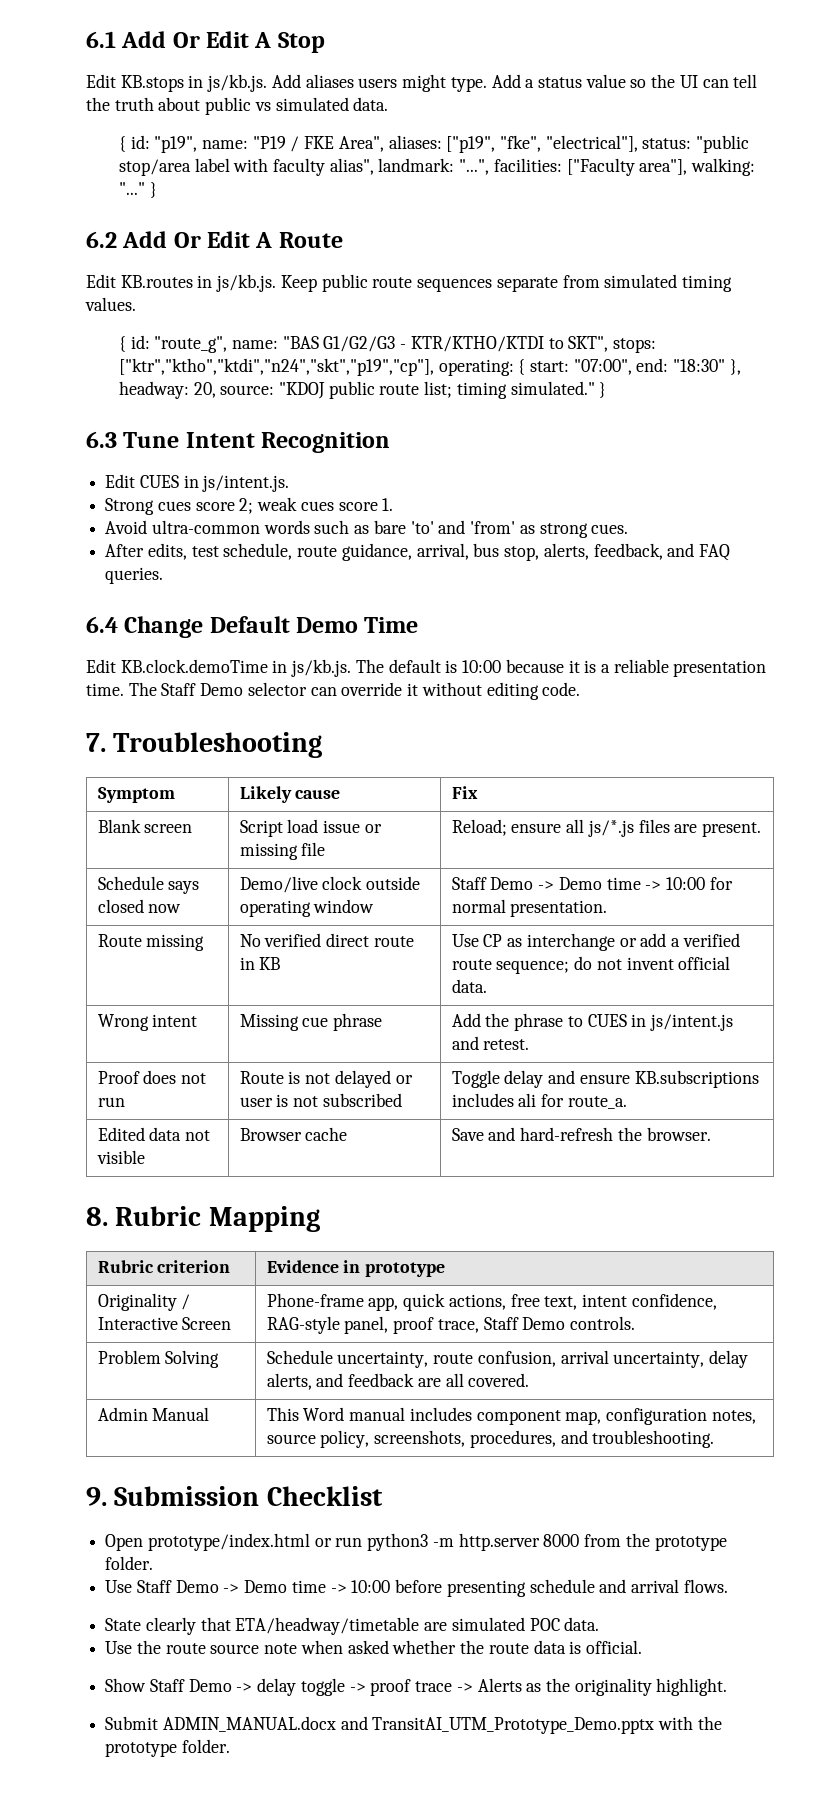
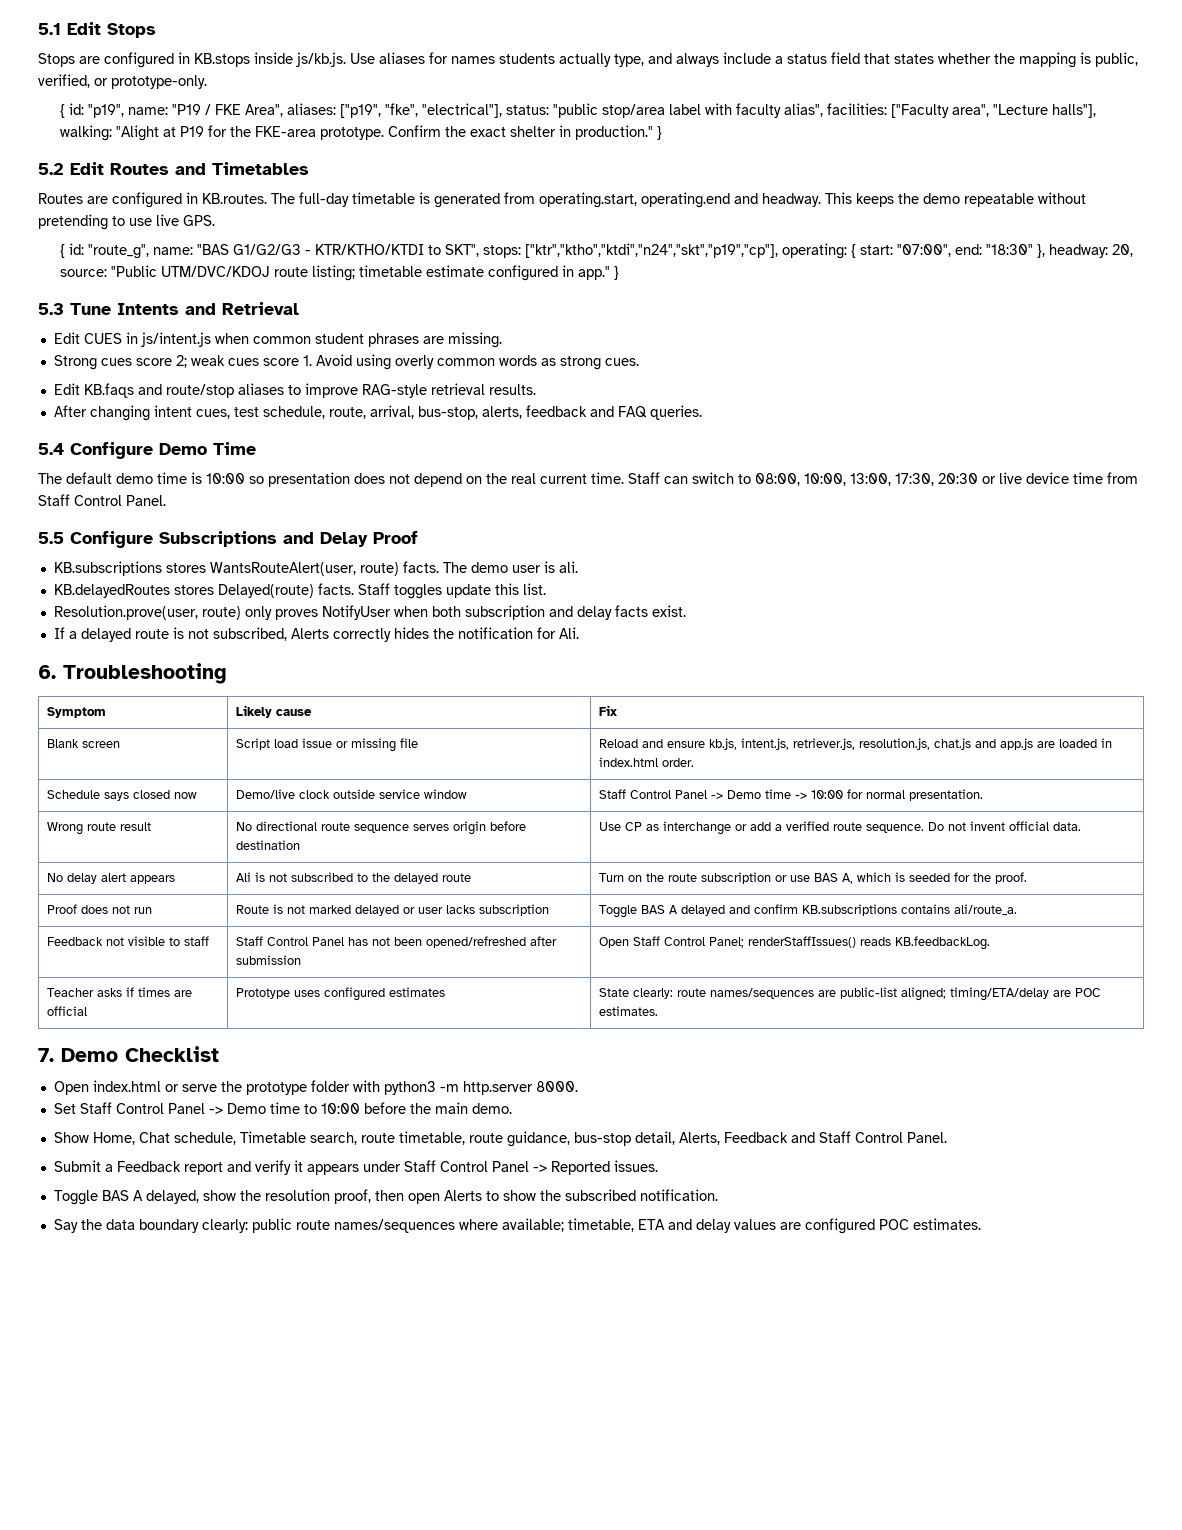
- 6.1 Add Or Edit A Stop
- Edit KB.stops in js/kb.js. Add aliases users might type. Add a status value so the UI can tell the truth about public vs simulated data.
+ 5.1 Edit Stops
+ Stops are configured in KB.stops inside js/kb.js. Use aliases for names students actually type, and always include a status field that states whether the mapping is public, verified, or prototype-only.
- { id: "p19", name: "P19 / FKE Area", aliases: ["p19", "fke", "electrical"], status: "public stop/area label with faculty alias", landmark: "...", facilities: ["Faculty area"], walking: "..." }
- 6.2 Add Or Edit A Route
- Edit KB.routes in js/kb.js. Keep public route sequences separate from simulated timing values.
+ { id: "p19", name: "P19 / FKE Area", aliases: ["p19", "fke", "electrical"], status: "public stop/area label with faculty alias", facilities: ["Faculty area", "Lecture halls"], walking: "Alight at P19 for the FKE-area prototype. Confirm the exact shelter in production." }
+ 5.2 Edit Routes and Timetables
+ Routes are configured in KB.routes. The full-day timetable is generated from operating.start, operating.end and headway. This keeps the demo repeatable without pretending to use live GPS.
- { id: "route_g", name: "BAS G1/G2/G3 - KTR/KTHO/KTDI to SKT", stops: ["ktr","ktho","ktdi","n24","skt","p19","cp"], operating: { start: "07:00", end: "18:30" }, headway: 20, source: "KDOJ public route list; timing simulated." }
- 6.3 Tune Intent Recognition
- Edit CUES in js/intent.js.
+ { id: "route_g", name: "BAS G1/G2/G3 - KTR/KTHO/KTDI to SKT", stops: ["ktr","ktho","ktdi","n24","skt","p19","cp"], operating: { start: "07:00", end: "18:30" }, headway: 20, source: "Public UTM/DVC/KDOJ route listing; timetable estimate configured in app." }
+ 5.3 Tune Intents and Retrieval
+ Edit CUES in js/intent.js when common student phrases are missing.
- Strong cues score 2; weak cues score 1.
- Avoid ultra-common words such as bare 'to' and 'from' as strong cues.
- After edits, test schedule, route guidance, arrival, bus stop, alerts, feedback, and FAQ queries.
+ Strong cues score 2; weak cues score 1. Avoid using overly common words as strong cues.
+ Edit KB.faqs and route/stop aliases to improve RAG-style retrieval results.
+ After changing intent cues, test schedule, route, arrival, bus-stop, alerts, feedback and FAQ queries.
- 6.4 Change Default Demo Time
+ 5.4 Configure Demo Time
- Edit KB.clock.demoTime in js/kb.js. The default is 10:00 because it is a reliable presentation time. The Staff Demo selector can override it without editing code.
- 7. Troubleshooting
+ The default demo time is 10:00 so presentation does not depend on the real current time. Staff can switch to 08:00, 10:00, 13:00, 17:30, 20:30 or live device time from Staff Control Panel.
+ 5.5 Configure Subscriptions and Delay Proof
+ KB.subscriptions stores WantsRouteAlert(user, route) facts. The demo user is ali.
+ KB.delayedRoutes stores Delayed(route) facts. Staff toggles update this list.
+ Resolution.prove(user, route) only proves NotifyUser when both subscription and delay facts exist.
+ If a delayed route is not subscribed, Alerts correctly hides the notification for Ali.
+ 6. Troubleshooting
- Blank screen | Script load issue or missing file | Reload; ensure all js/*.js files are present.
+ Blank screen | Script load issue or missing file | Reload and ensure kb.js, intent.js, retriever.js, resolution.js, chat.js and app.js are loaded in index.html order.
- Schedule says closed now | Demo/live clock outside operating window | Staff Demo -> Demo time -> 10:00 for normal presentation.
+ Schedule says closed now | Demo/live clock outside service window | Staff Control Panel -> Demo time -> 10:00 for normal presentation.
- Route missing | No verified direct route in KB | Use CP as interchange or add a verified route sequence; do not invent official data.
+ Wrong route result | No directional route sequence serves origin before destination | Use CP as interchange or add a verified route sequence. Do not invent official data.
- Wrong intent | Missing cue phrase | Add the phrase to CUES in js/intent.js and retest.
+ No delay alert appears | Ali is not subscribed to the delayed route | Turn on the route subscription or use BAS A, which is seeded for the proof.
- Proof does not run | Route is not delayed or user is not subscribed | Toggle delay and ensure KB.subscriptions includes ali for route_a.
- Edited data not visible | Browser cache | Save and hard-refresh the browser.
- 8. Rubric Mapping
- Rubric criterion | Evidence in prototype
- Originality / Interactive Screen | Phone-frame app, quick actions, free text, intent confidence, RAG-style panel, proof trace, Staff Demo controls.
- Problem Solving | Schedule uncertainty, route confusion, arrival uncertainty, delay alerts, and feedback are all covered.
- Admin Manual | This Word manual includes component map, configuration notes, source policy, screenshots, procedures, and troubleshooting.
- 9. Submission Checklist
- Open prototype/index.html or run python3 -m http.server 8000 from the prototype folder.
- Use Staff Demo -> Demo time -> 10:00 before presenting schedule and arrival flows.
- State clearly that ETA/headway/timetable are simulated POC data.
- Use the route source note when asked whether the route data is official.
- Show Staff Demo -> delay toggle -> proof trace -> Alerts as the originality highlight.
- Submit ADMIN_MANUAL.docx and TransitAI_UTM_Prototype_Demo.pptx with the prototype folder.
+ Proof does not run | Route is not marked delayed or user lacks subscription | Toggle BAS A delayed and confirm KB.subscriptions contains ali/route_a.
+ Feedback not visible to staff | Staff Control Panel has not been opened/refreshed after submission | Open Staff Control Panel; renderStaffIssues() reads KB.feedbackLog.
+ Teacher asks if times are official | Prototype uses configured estimates | State clearly: route names/sequences are public-list aligned; timing/ETA/delay are POC estimates.
+ 7. Demo Checklist
+ Open index.html or serve the prototype folder with python3 -m http.server 8000.
+ Set Staff Control Panel -> Demo time to 10:00 before the main demo.
+ Show Home, Chat schedule, Timetable search, route timetable, route guidance, bus-stop detail, Alerts, Feedback and Staff Control Panel.
+ Submit a Feedback report and verify it appears under Staff Control Panel -> Reported issues.
+ Toggle BAS A delayed, show the resolution proof, then open Alerts to show the subscribed notification.
+ Say the data boundary clearly: public route names/sequences where available; timetable, ETA and delay values are configured POC estimates.

